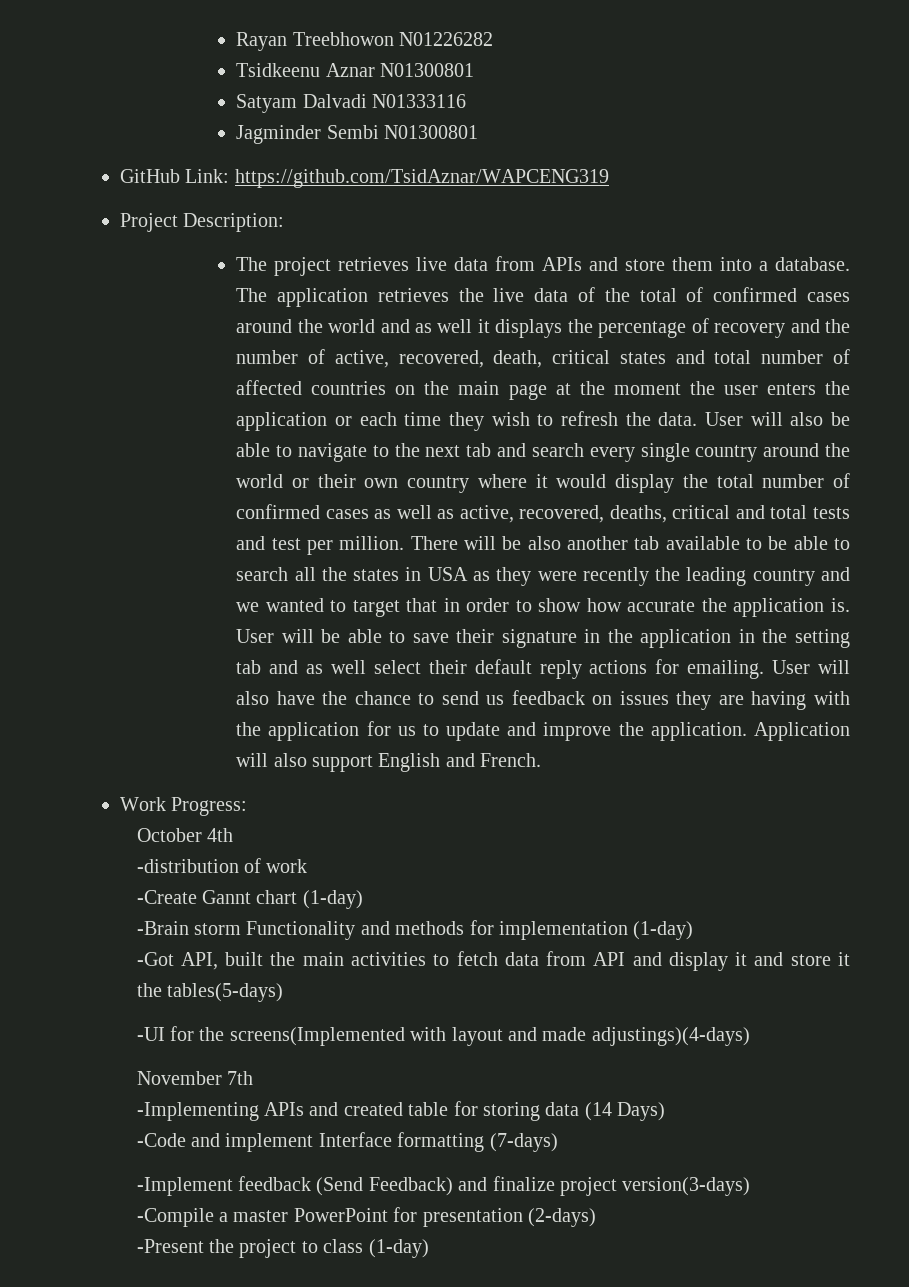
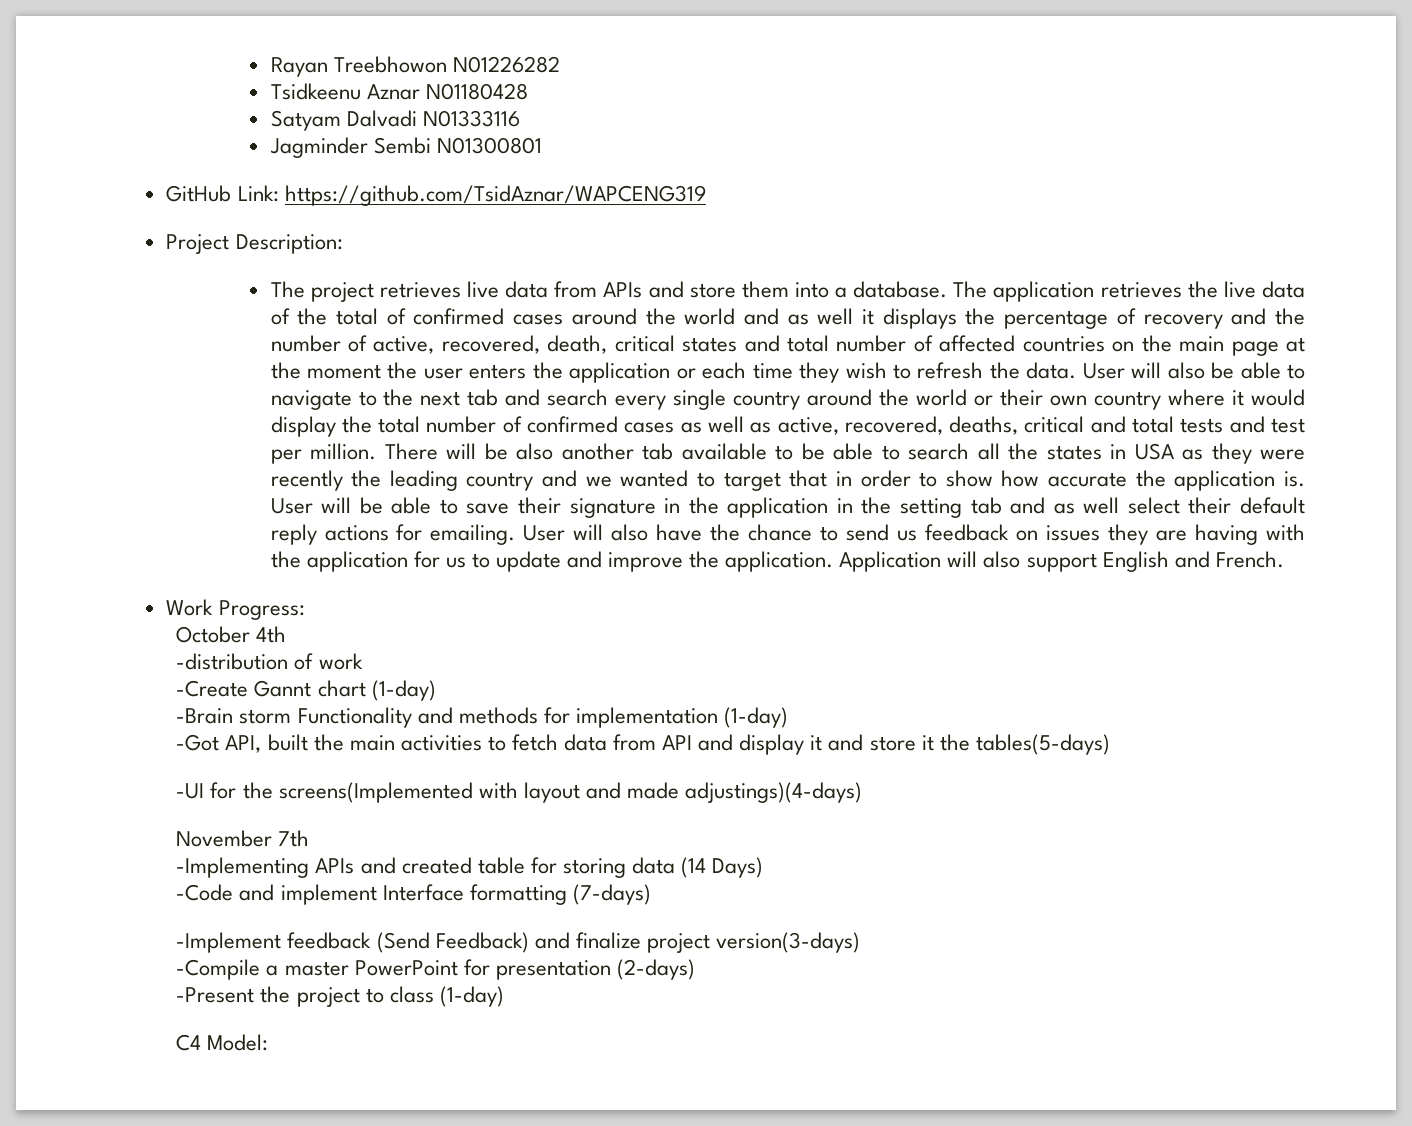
- Tsidkeenu Aznar N01300801
+ Tsidkeenu Aznar N01180428
+ C4 Model:

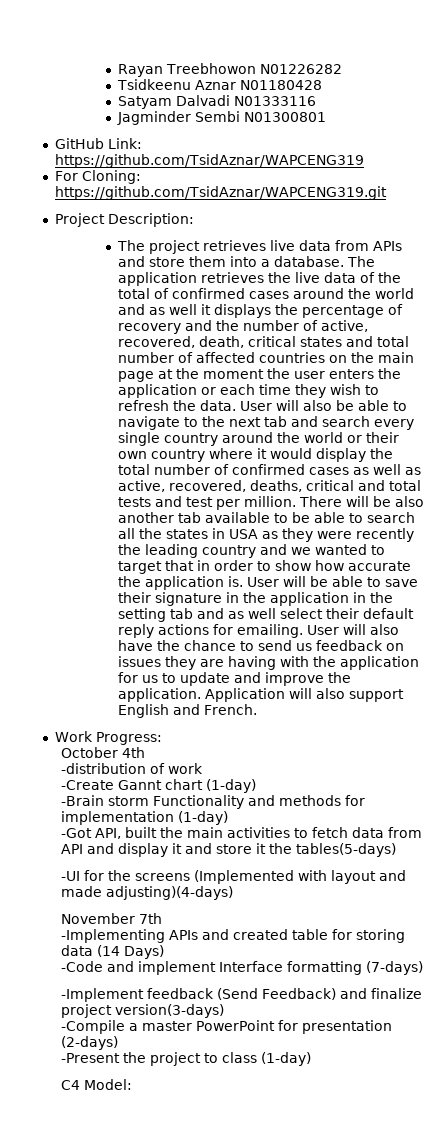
+ For Cloning: https://github.com/TsidAznar/WAPCENG319.git
- -UI for the screens(Implemented with layout and made adjustings)(4-days)
+ -UI for the screens (Implemented with layout and made adjusting)(4-days)

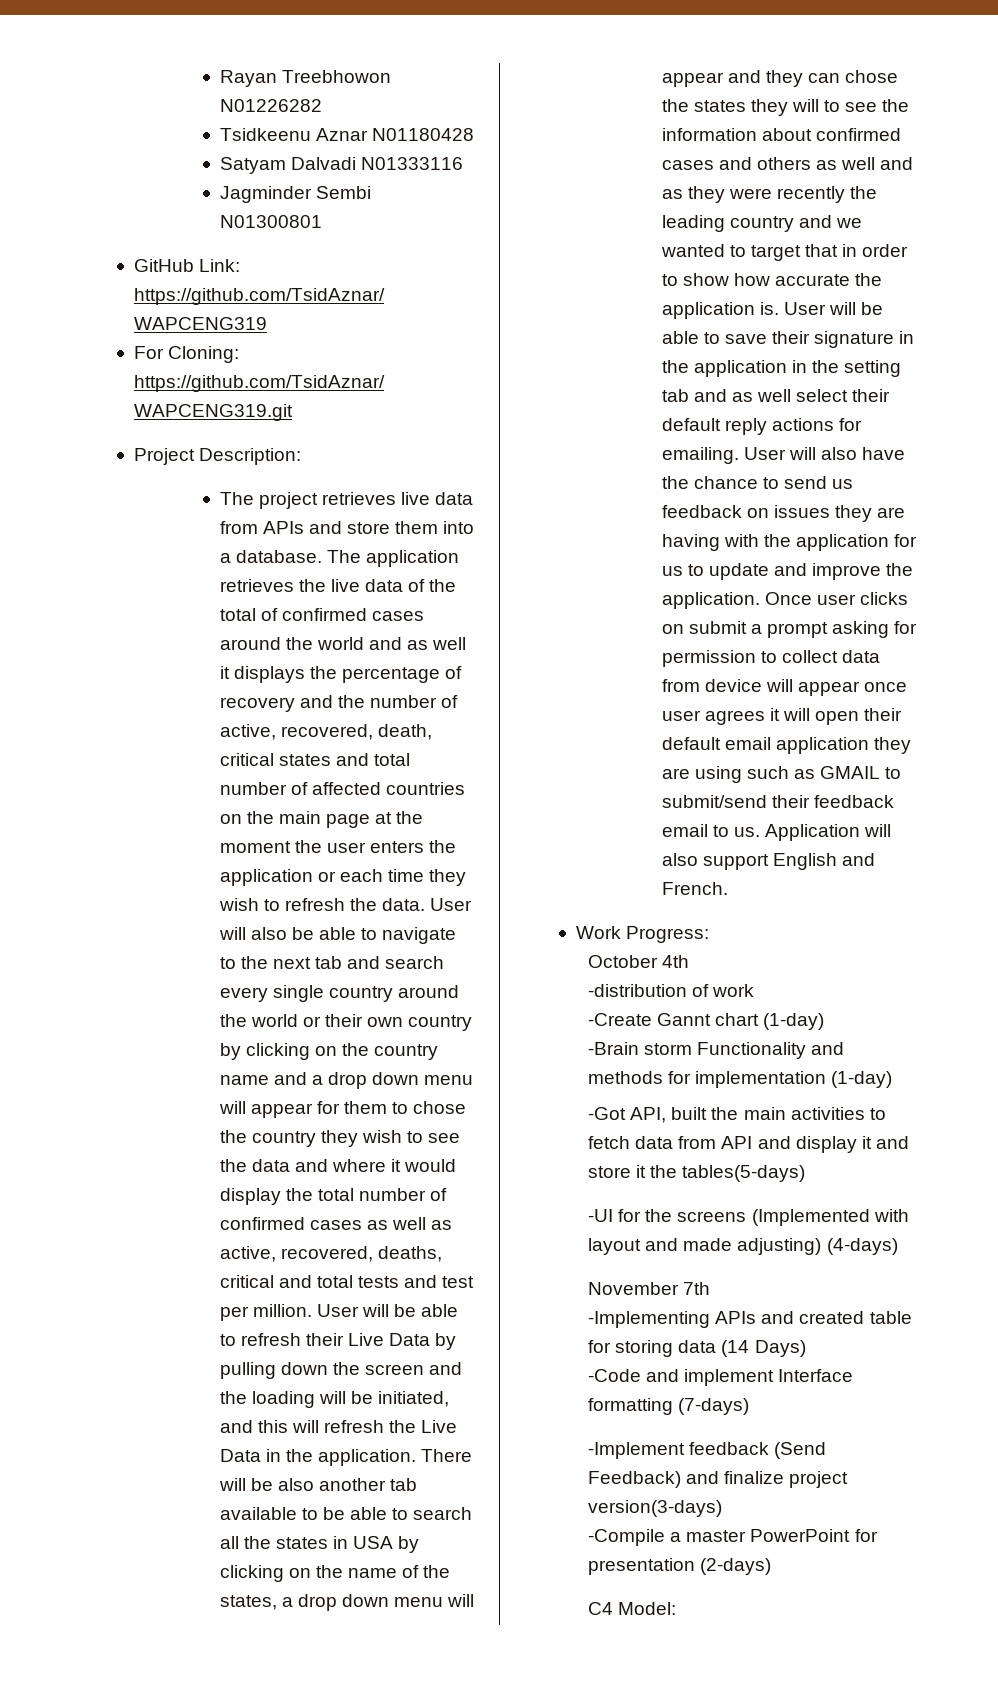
- User will also be able to navigate to the next tab and search every single country around the world or their own country where it would display the total number of confirmed cases as well as active, recovered, deaths, critical and total tests and test per million.
+ User will also be able to navigate to the next tab and search every single country around the world or their own country by clicking on the country name and a drop down menu will appear for them to chose the country they wish to see the data and where it would display the total number of confirmed cases as well as active, recovered, deaths, critical and total tests and test per million.
+ User will be able to refresh their Live Data by pulling down the screen and the loading will be initiated, and this will refresh the Live Data in the application.
- There will be also another tab available to be able to search all the states in USA as they were recently the leading country and we wanted to target that in order to show how accurate the application is.
+ There will be also another tab available to be able to search all the states in USA by clicking on the name of the states, a drop down menu will appear and they can chose the states they will to see the information about confirmed cases and others as well and as they were recently the leading country and we wanted to target that in order to show how accurate the application is.
+ Once user clicks on submit a prompt asking for permission to collect data from device will appear once user agrees it will open their default email application they are using such as GMAIL to submit/send their feedback email to us.
- -UI for the screens (Implemented with layout and made adjusting)(4-days)
+ -UI for the screens (Implemented with layout and made adjusting) (4-days)
- -Present the project to class (1-day)

